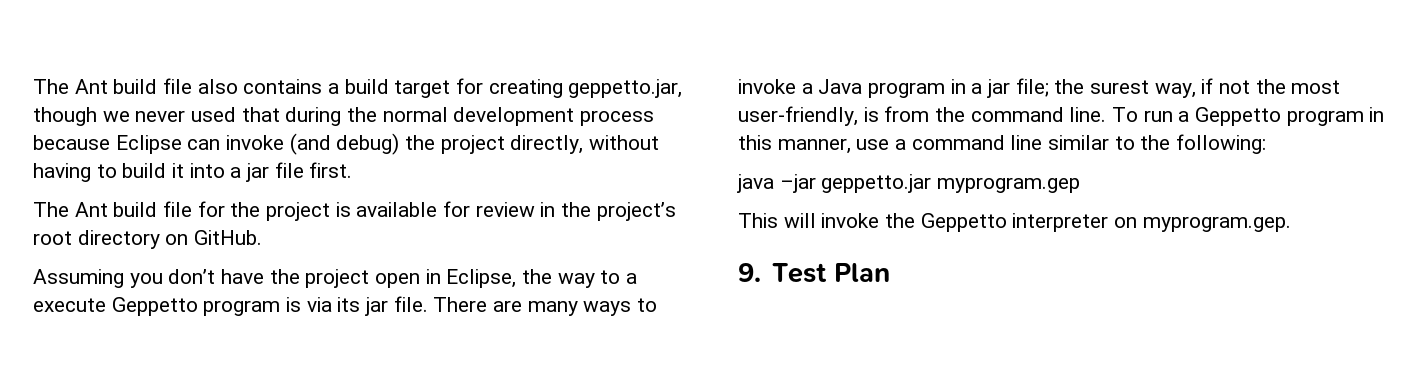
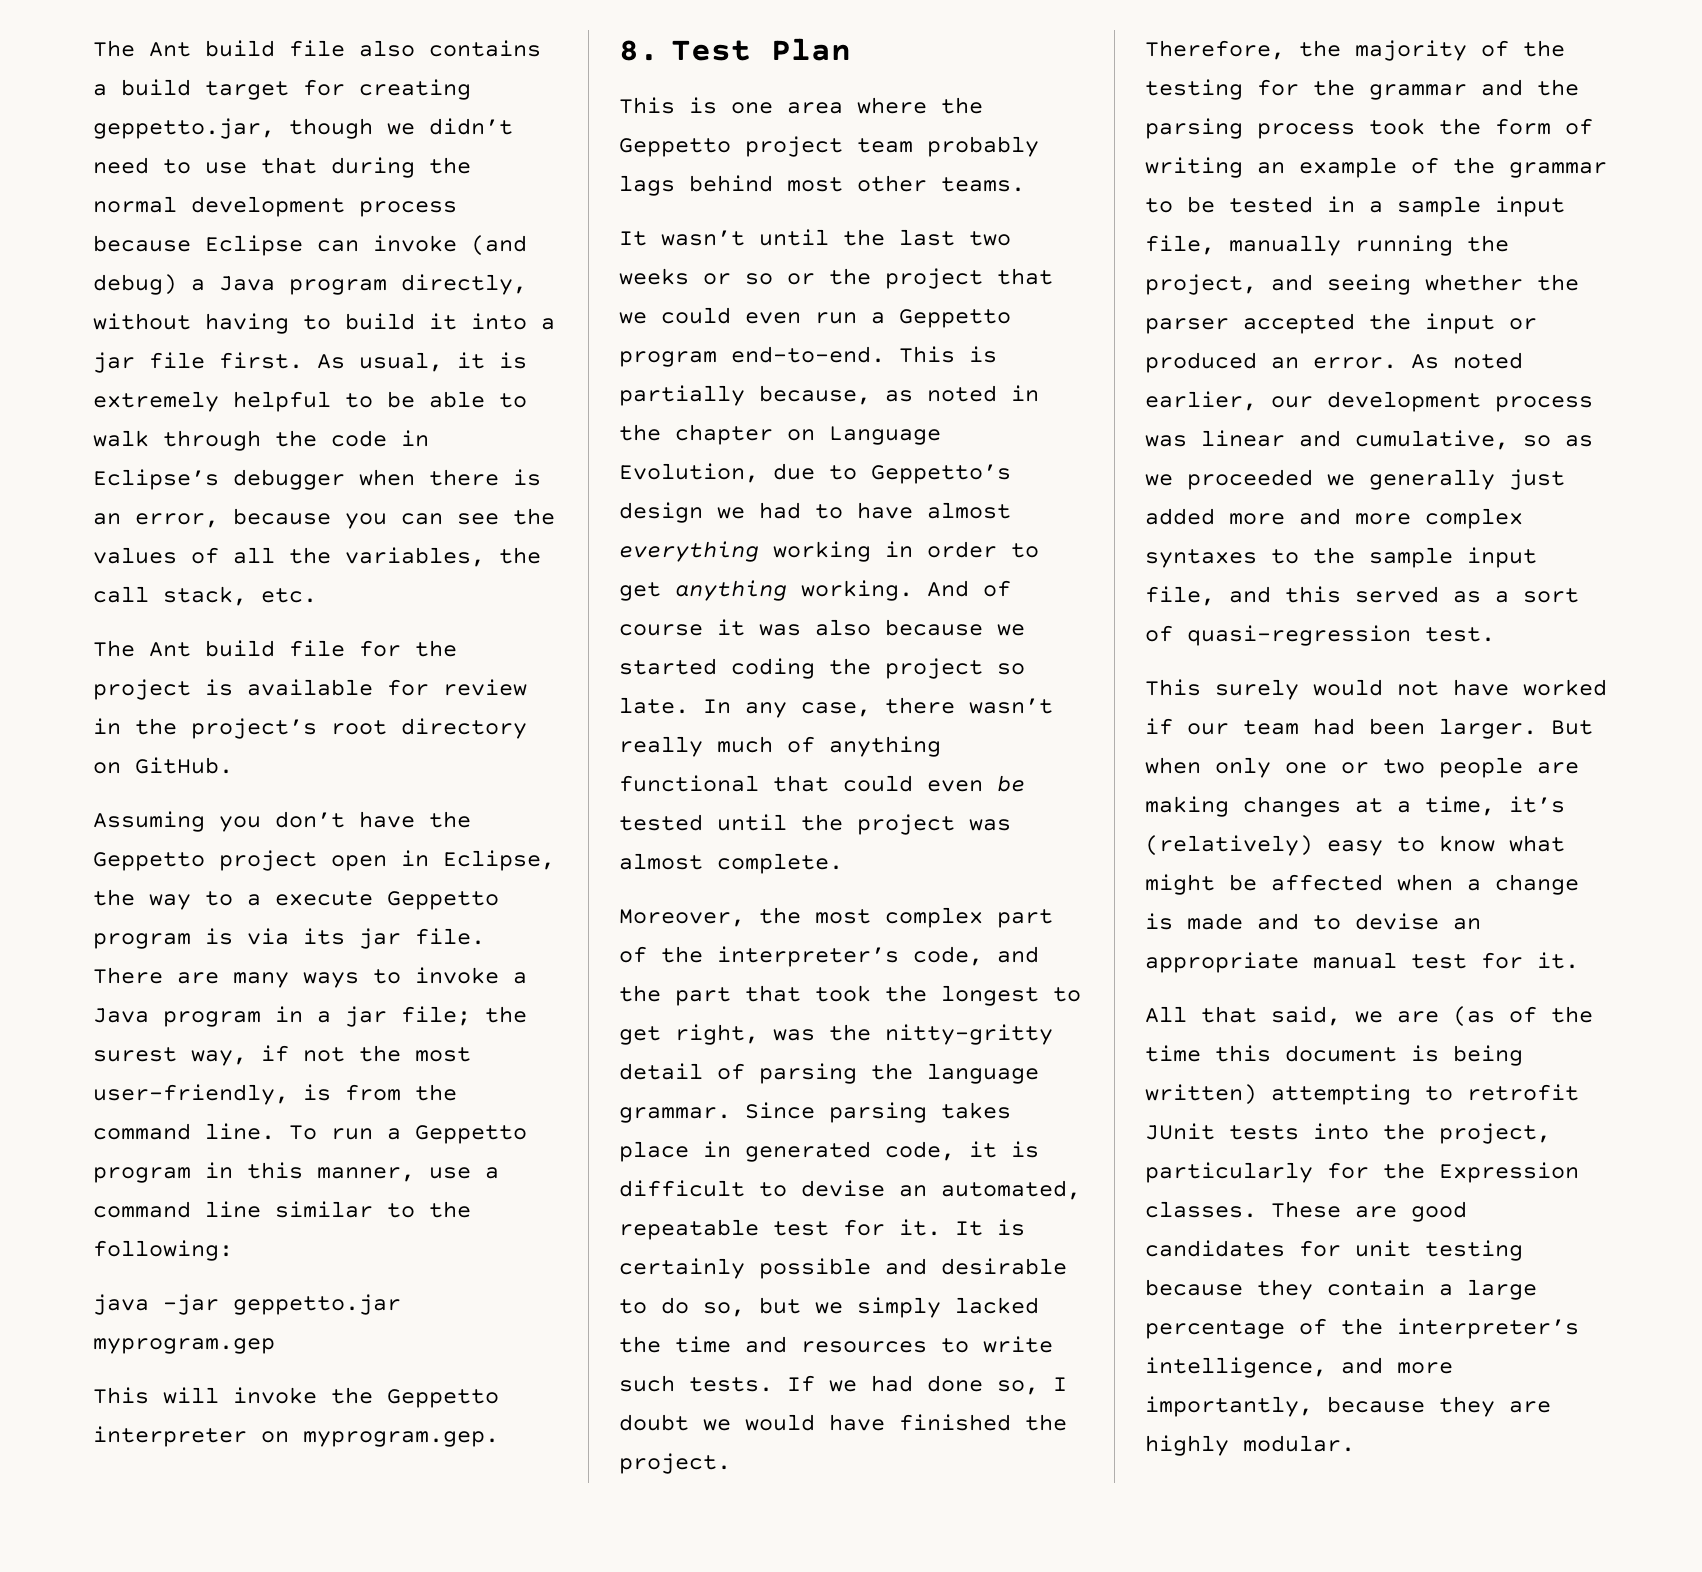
- The Ant build file also contains a build target for creating geppetto.jar, though we never used that during the normal development process because Eclipse can invoke (and debug) the project directly, without having to build it into a jar file first.
+ The Ant build file also contains a build target for creating geppetto.jar, though we didn’t need to use that during the normal development process because Eclipse can invoke (and debug) a Java program directly, without having to build it into a jar file first. As usual, it is extremely helpful to be able to walk through the code in Eclipse’s debugger when there is an error, because you can see the values of all the variables, the call stack, etc.
- Assuming you don’t have the project open in Eclipse, the way to a execute Geppetto program is via its jar file.
+ Assuming you don’t have the Geppetto project open in Eclipse, the way to a execute Geppetto program is via its jar file.
- 9. Test Plan
+ 8. Test Plan
+ This is one area where the Geppetto project team probably lags behind most other teams.
+ It wasn’t until the last two weeks or so or the project that we could even run a Geppetto program end-to-end. This is partially because, as noted in the chapter on Language Evolution, due to Geppetto’s design we had to have almost everything working in order to get anything working. And of course it was also because we started coding the project so late. In any case, there wasn’t really much of anything functional that could even be tested until the project was almost complete.
+ Moreover, the most complex part of the interpreter’s code, and the part that took the longest to get right, was the nitty-gritty detail of parsing the language grammar. Since parsing takes place in generated code, it is difficult to devise an automated, repeatable test for it. It is certainly possible and desirable to do so, but we simply lacked the time and resources to write such tests. If we had done so, I doubt we would have finished the project.
+ Therefore, the majority of the testing for the grammar and the parsing process took the form of writing an example of the grammar to be tested in a sample input file, manually running the project, and seeing whether the parser accepted the input or produced an error. As noted earlier, our development process was linear and cumulative, so as we proceeded we generally just added more and more complex syntaxes to the sample input file, and this served as a sort of quasi-regression test.
+ This surely would not have worked if our team had been larger. But when only one or two people are making changes at a time, it’s (relatively) easy to know what might be affected when a change is made and to devise an appropriate manual test for it.
+ All that said, we are (as of the time this document is being written) attempting to retrofit JUnit tests into the project, particularly for the Expression classes. These are good candidates for unit testing because they contain a large percentage of the interpreter’s intelligence, and more importantly, because they are highly modular.

